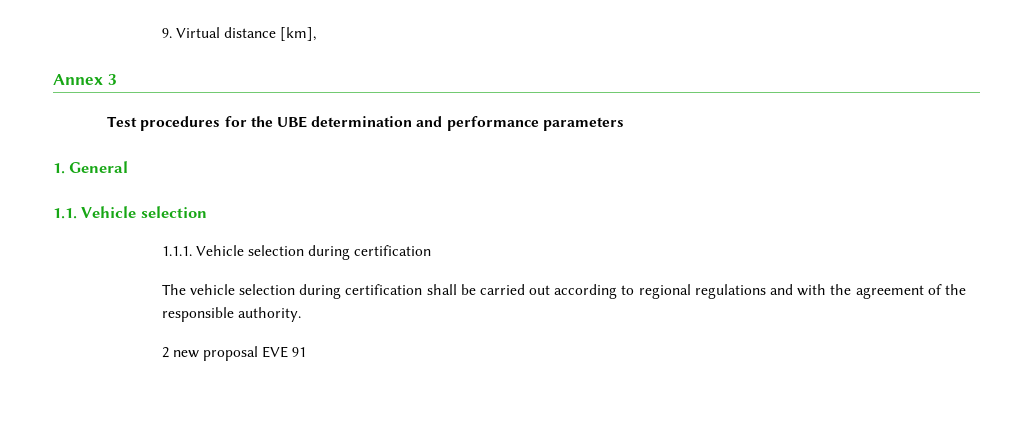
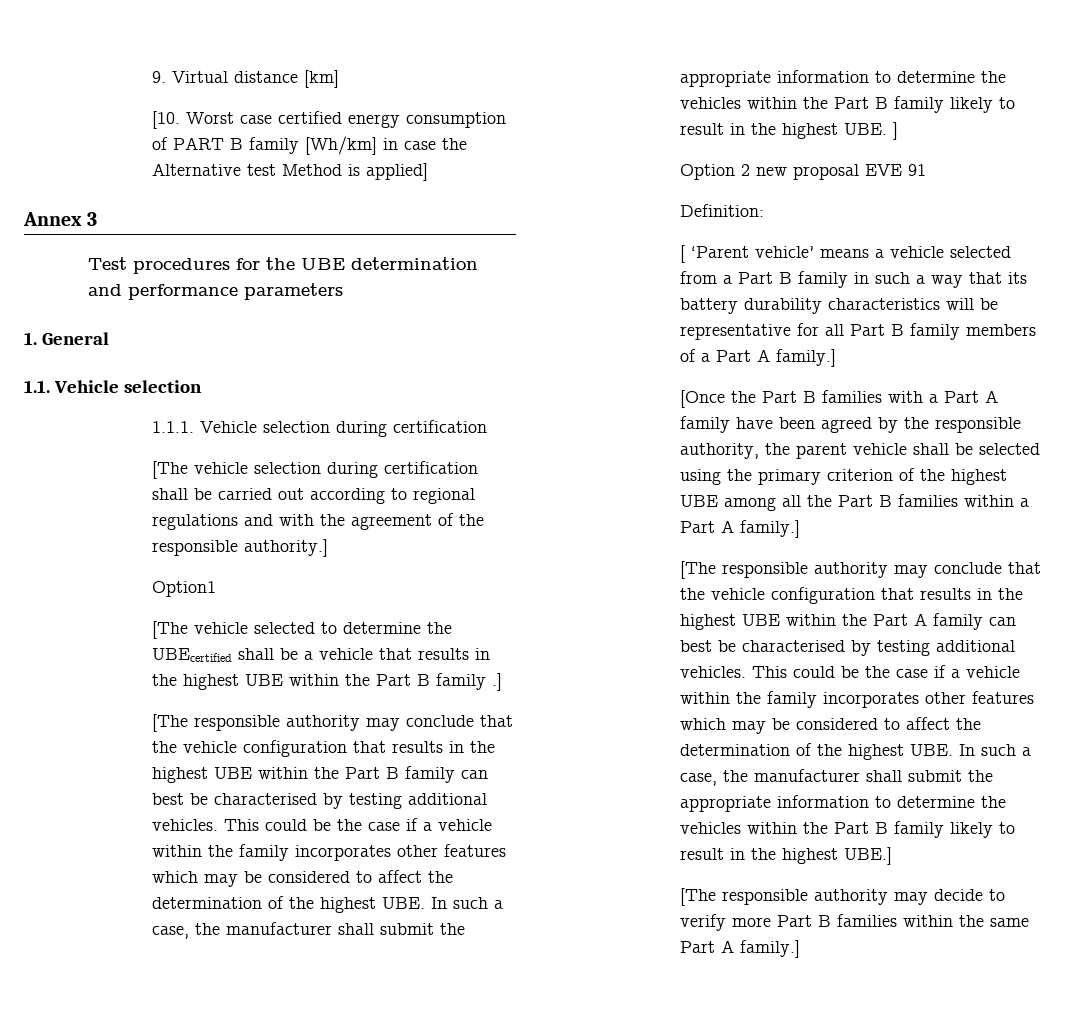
- 9. Virtual distance [km],
+ 9. Virtual distance [km]
+ [10. Worst case certified energy consumption of PART B family [Wh/km] in case the Alternative test Method is applied]
- The vehicle selection during certification shall be carried out according to regional regulations and with the agreement of the responsible authority.
- 2 new proposal EVE 91
+ [The vehicle selection during certification shall be carried out according to regional regulations and with the agreement of the responsible authority.]
+ Option1
+ [The vehicle selected to determine the UBEcertified shall be a vehicle that results in the highest UBE within the Part B family .]
+ [The responsible authority may conclude that the vehicle configuration that results in the highest UBE within the Part B family can best be characterised by testing additional vehicles. This could be the case if a vehicle within the family incorporates other features which may be considered to affect the determination of the highest UBE. In such a case, the manufacturer shall submit the appropriate information to determine the vehicles within the Part B family likely to result in the highest UBE. ]
+ Option 2 new proposal EVE 91
+ Definition:
+ [ ‘Parent vehicle’ means a vehicle selected from a Part B family in such a way that its battery durability characteristics will be representative for all Part B family members of a Part A family.]
+ [Once the Part B families with a Part A family have been agreed by the responsible authority, the parent vehicle shall be selected using the primary criterion of the highest UBE among all the Part B families within a Part A family.]
+ [The responsible authority may conclude that the vehicle configuration that results in the highest UBE within the Part A family can best be characterised by testing additional vehicles. This could be the case if a vehicle within the family incorporates other features which may be considered to affect the determination of the highest UBE. In such a case, the manufacturer shall submit the appropriate information to determine the vehicles within the Part B family likely to result in the highest UBE.]
+ [The responsible authority may decide to verify more Part B families within the same Part A family.]

